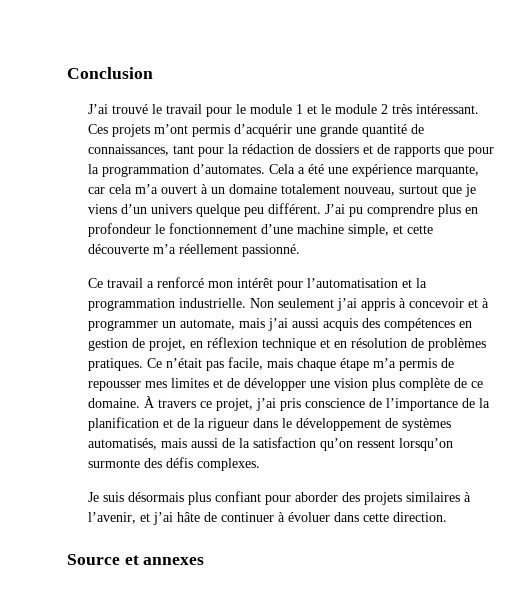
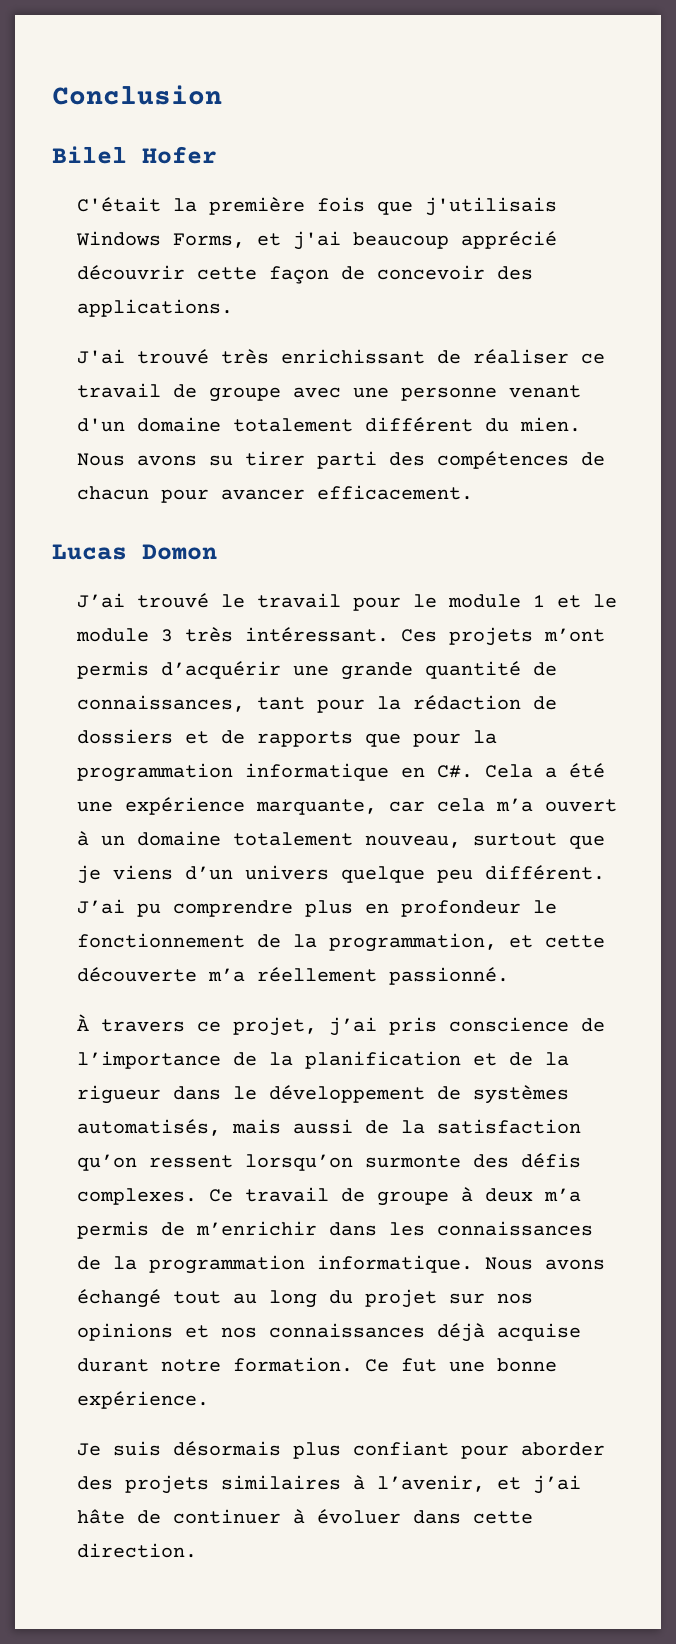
+ Bilel Hofer
+ C'était la première fois que j'utilisais Windows Forms, et j'ai beaucoup apprécié découvrir cette façon de concevoir des applications.
+ J'ai trouvé très enrichissant de réaliser ce travail de groupe avec une personne venant d'un domaine totalement différent du mien. Nous avons su tirer parti des compétences de chacun pour avancer efficacement.
+ Lucas Domon
- J’ai trouvé le travail pour le module 1 et le module 2 très intéressant.
+ J’ai trouvé le travail pour le module 1 et le module 3 très intéressant.
- Ces projets m’ont permis d’acquérir une grande quantité de connaissances, tant pour la rédaction de dossiers et de rapports que pour la programmation d’automates. Cela a été une expérience marquante, car cela m’a ouvert à un domaine totalement nouveau, surtout que je viens d’un univers quelque peu différent.
+ Ces projets m’ont permis d’acquérir une grande quantité de connaissances, tant pour la rédaction de dossiers et de rapports que pour la programmation informatique en C#. Cela a été une expérience marquante, car cela m’a ouvert à un domaine totalement nouveau, surtout que je viens d’un univers quelque peu différent.
- J’ai pu comprendre plus en profondeur le fonctionnement d’une machine simple, et cette découverte m’a réellement passionné.
+ J’ai pu comprendre plus en profondeur le fonctionnement de la programmation, et cette découverte m’a réellement passionné.
- Ce travail a renforcé mon intérêt pour l’automatisation et la programmation industrielle. Non seulement j’ai appris à concevoir et à programmer un automate, mais j’ai aussi acquis des compétences en gestion de projet, en réflexion technique et en résolution de problèmes pratiques. Ce n’était pas facile, mais chaque étape m’a permis de repousser mes limites et de développer une vision plus complète de ce domaine.
+ Ce travail de groupe à deux m’a permis de m’enrichir dans les connaissances de la programmation informatique. Nous avons échangé tout au long du projet sur nos opinions et nos connaissances déjà acquise durant notre formation. Ce fut une bonne expérience.
- Source et annexes

